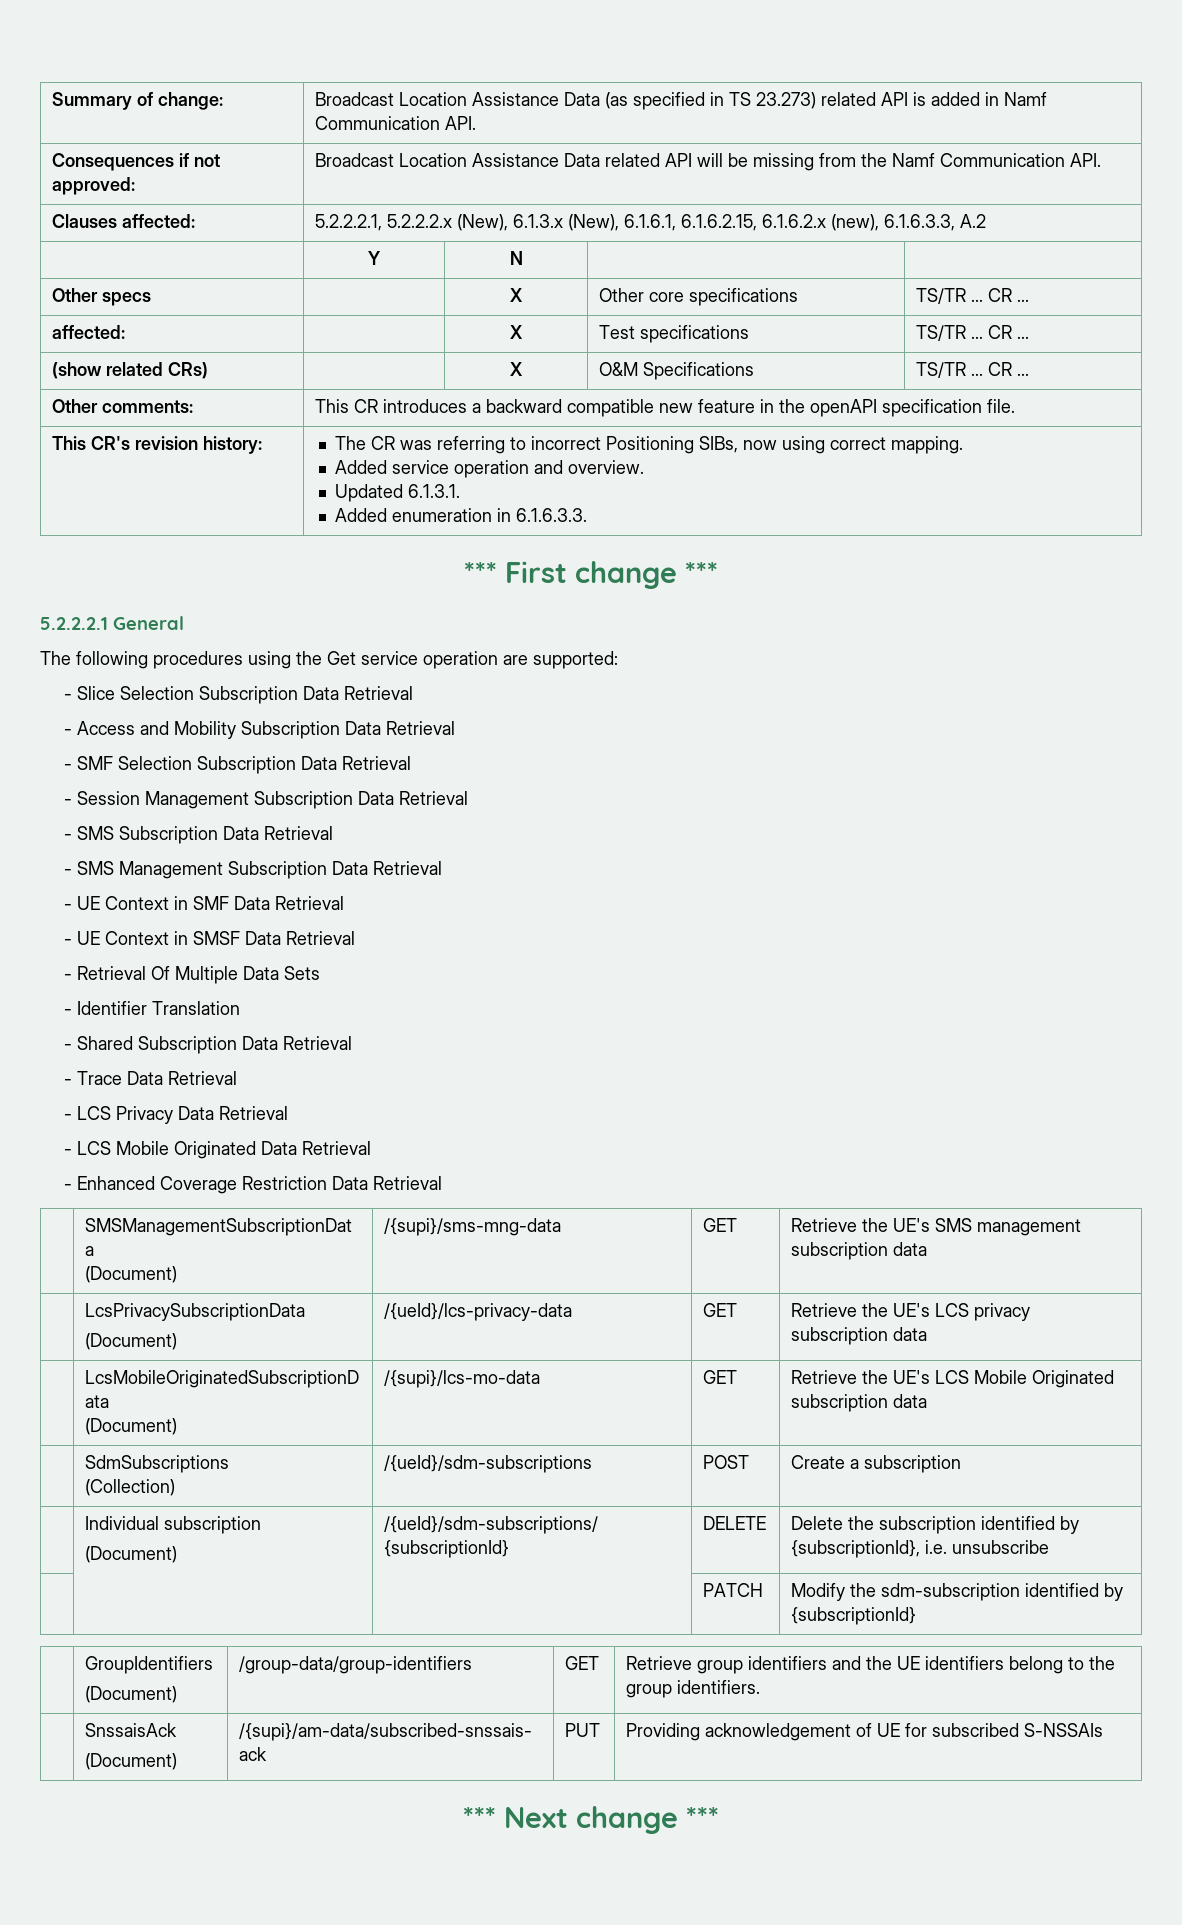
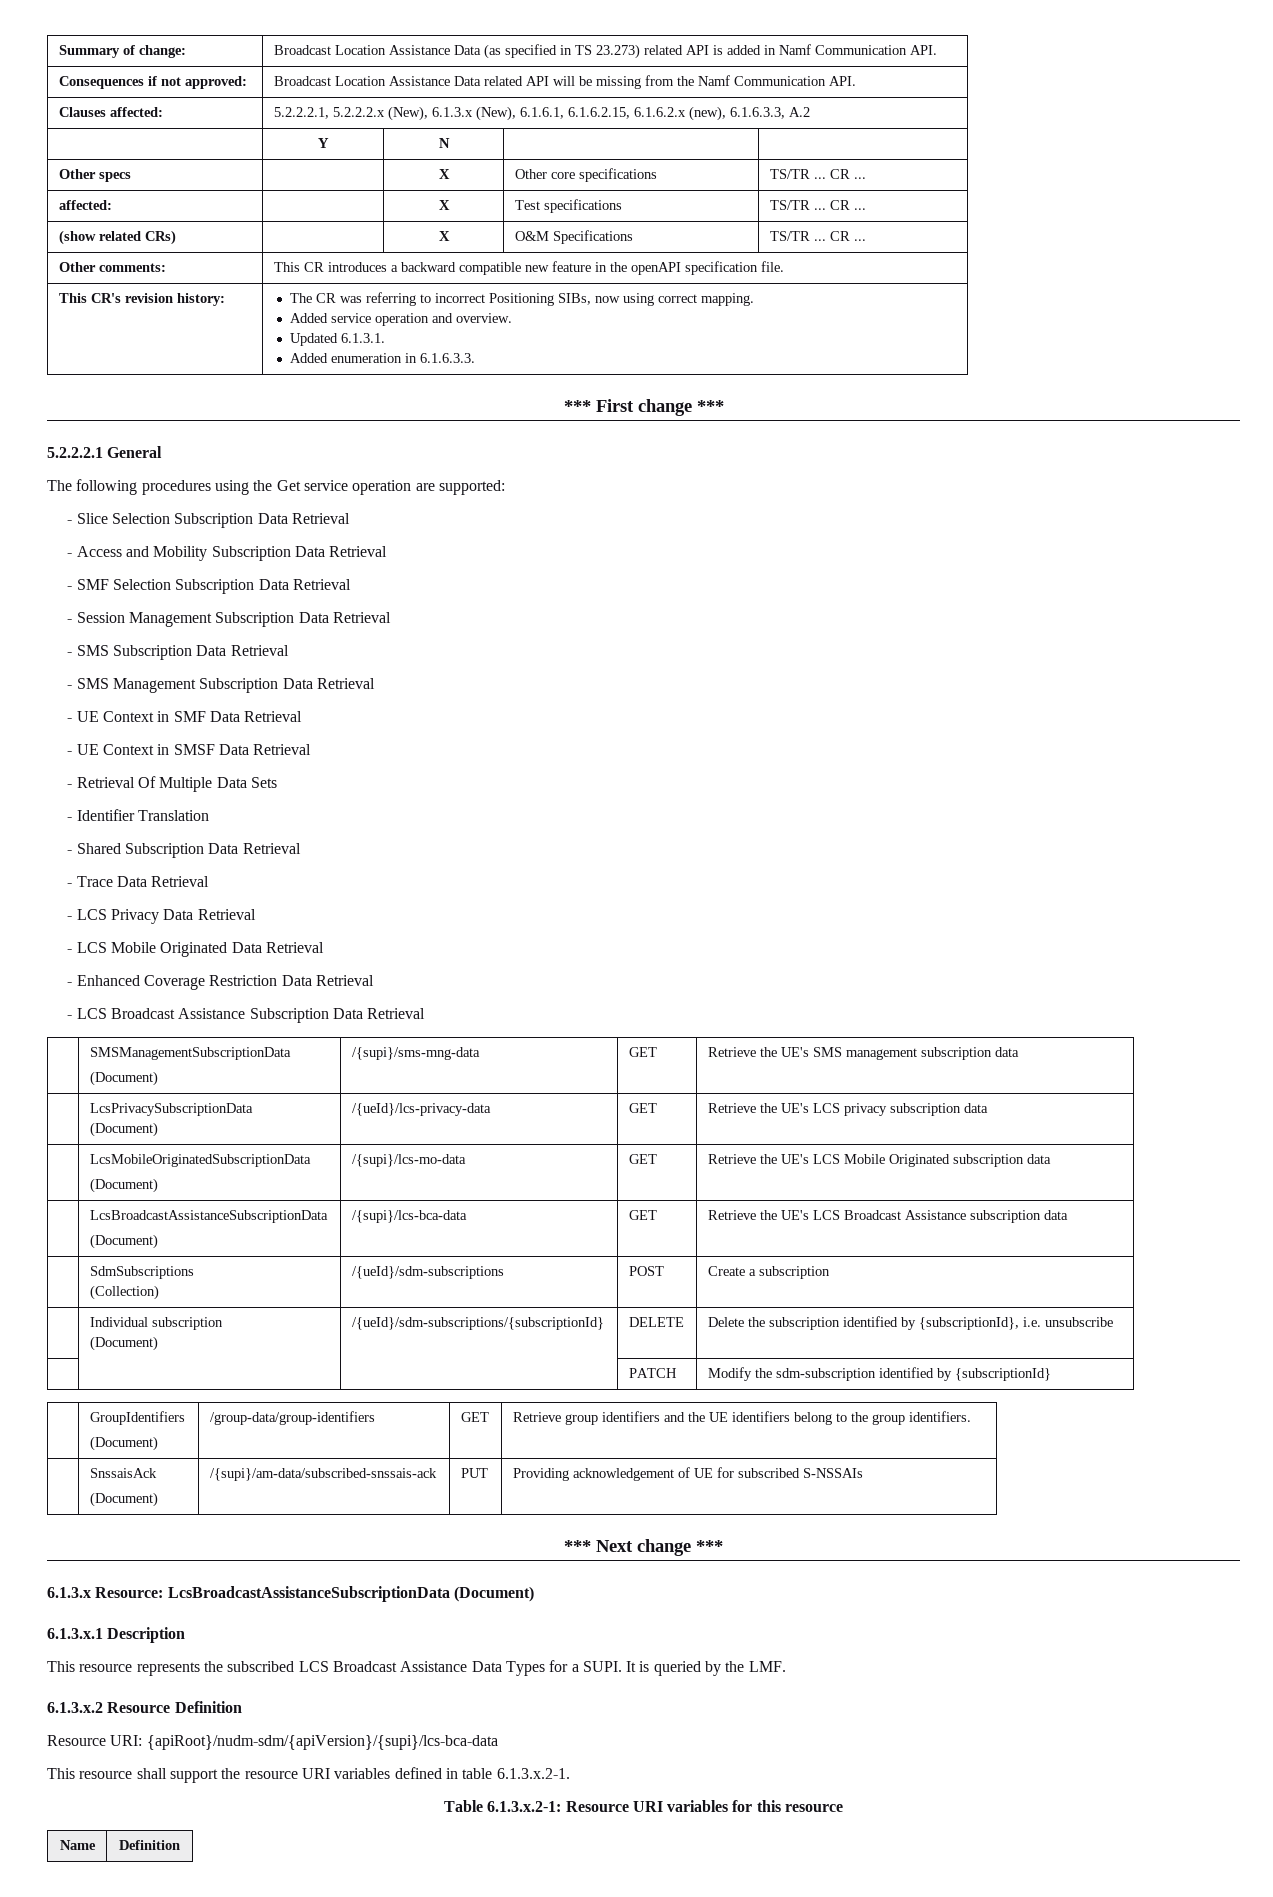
+ - LCS Broadcast Assistance Subscription Data Retrieval
+ | LcsBroadcastAssistanceSubscriptionData
+ (Document) | /{supi}/lcs-bca-data | GET | Retrieve the UE's LCS Broadcast Assistance subscription data
+ 6.1.3.x Resource: LcsBroadcastAssistanceSubscriptionData (Document)
+ 6.1.3.x.1 Description
+ This resource represents the subscribed LCS Broadcast Assistance Data Types for a SUPI. It is queried by the LMF.
+ 6.1.3.x.2 Resource Definition
+ Resource URI: {apiRoot}/nudm-sdm/{apiVersion}/{supi}/lcs-bca-data
+ This resource shall support the resource URI variables defined in table 6.1.3.x.2-1.
+ Table 6.1.3.x.2-1: Resource URI variables for this resource
+ Name | Definition

